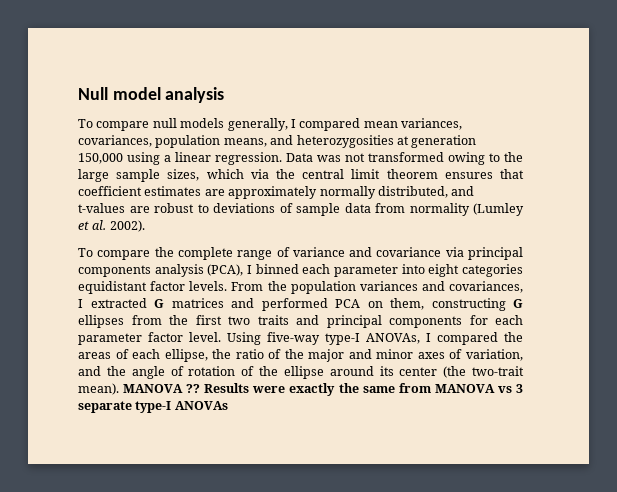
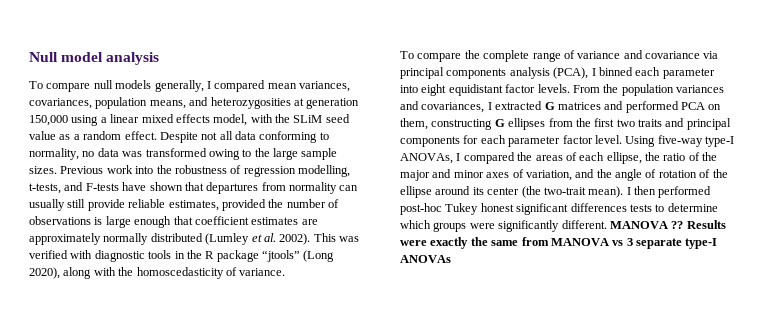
- To compare null models generally, I compared mean variances, covariances, population means, and heterozygosities at generation 150,000 using a linear regression. Data was not transformed owing to the large sample sizes, which via the central limit theorem ensures that coefficient estimates are approximately normally distributed, and t-values are robust to deviations of sample data from normality (Lumley et al. 2002).
+ To compare null models generally, I compared mean variances, covariances, population means, and heterozygosities at generation 150,000 using a linear mixed effects model, with the SLiM seed value as a random effect. Despite not all data conforming to normality, no data was transformed owing to the large sample sizes. Previous work into the robustness of regression modelling, t-tests, and F-tests have shown that departures from normality can usually still provide reliable estimates, provided the number of observations is large enough that coefficient estimates are approximately normally distributed (Lumley et al. 2002). This was verified with diagnostic tools in the R package “jtools” (Long 2020), along with the homoscedasticity of variance.
- To compare the complete range of variance and covariance via principal components analysis (PCA), I binned each parameter into eight categories equidistant factor levels.
+ To compare the complete range of variance and covariance via principal components analysis (PCA), I binned each parameter into eight equidistant factor levels.
+ I then performed post-hoc Tukey honest significant differences tests to determine which groups were significantly different.

